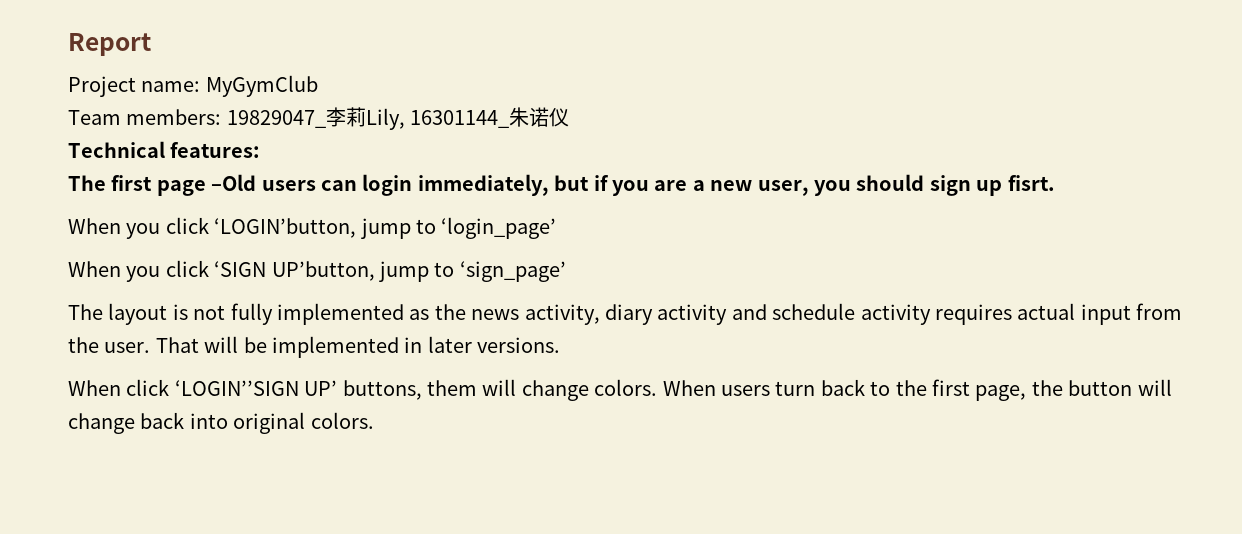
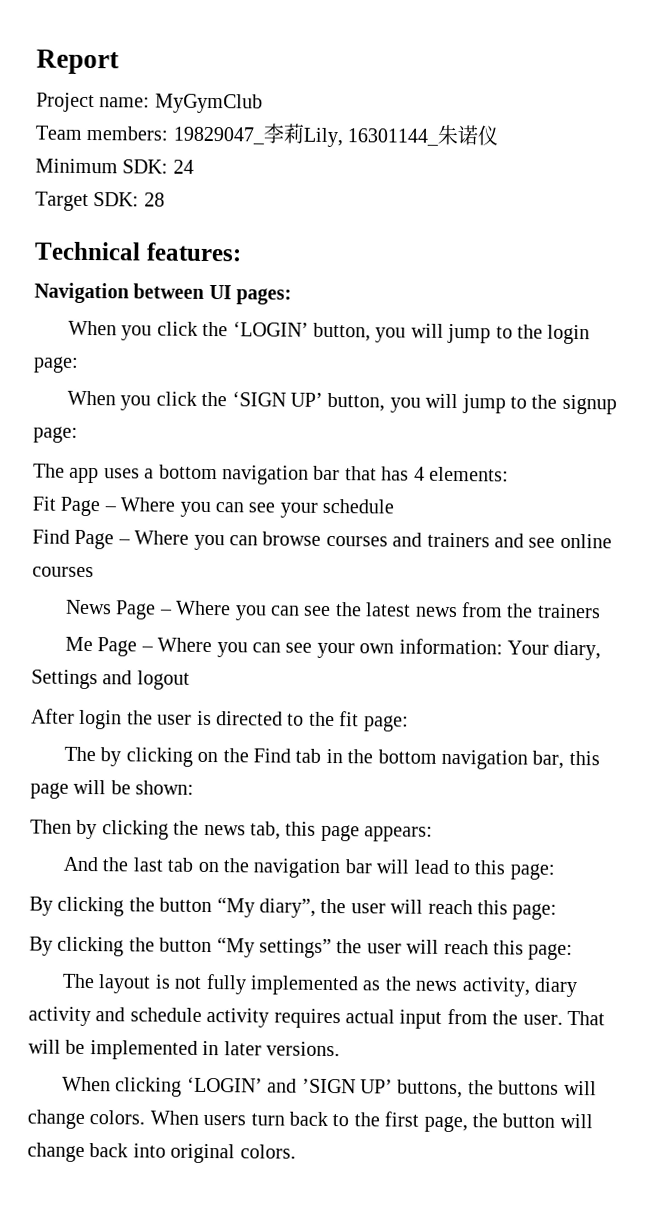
+ Minimum SDK: 24
+ Target SDK: 28
  Technical features:
- The first page –Old users can login immediately, but if you are a new user, you should sign up fisrt.
- When you click ‘LOGIN’button, jump to ‘login_page’
- When you click ‘SIGN UP’button, jump to ‘sign_page’
+ Navigation between UI pages:
+ When you click the ‘LOGIN’ button, you will jump to the login page:
+ When you click the ‘SIGN UP’ button, you will jump to the signup page:
+ The app uses a bottom navigation bar that has 4 elements:
+ Fit Page – Where you can see your schedule
+ Find Page – Where you can browse courses and trainers and see online courses
+ News Page – Where you can see the latest news from the trainers
+ Me Page – Where you can see your own information: Your diary, Settings and logout
+ After login the user is directed to the fit page:
+ The by clicking on the Find tab in the bottom navigation bar, this page will be shown:
+ Then by clicking the news tab, this page appears:
+ And the last tab on the navigation bar will lead to this page:
+ By clicking the button “My diary”, the user will reach this page:
+ By clicking the button “My settings” the user will reach this page:
- When click ‘LOGIN’’SIGN UP’ buttons, them will change colors.
+ When clicking ‘LOGIN’ and ’SIGN UP’ buttons, the buttons will change colors.

